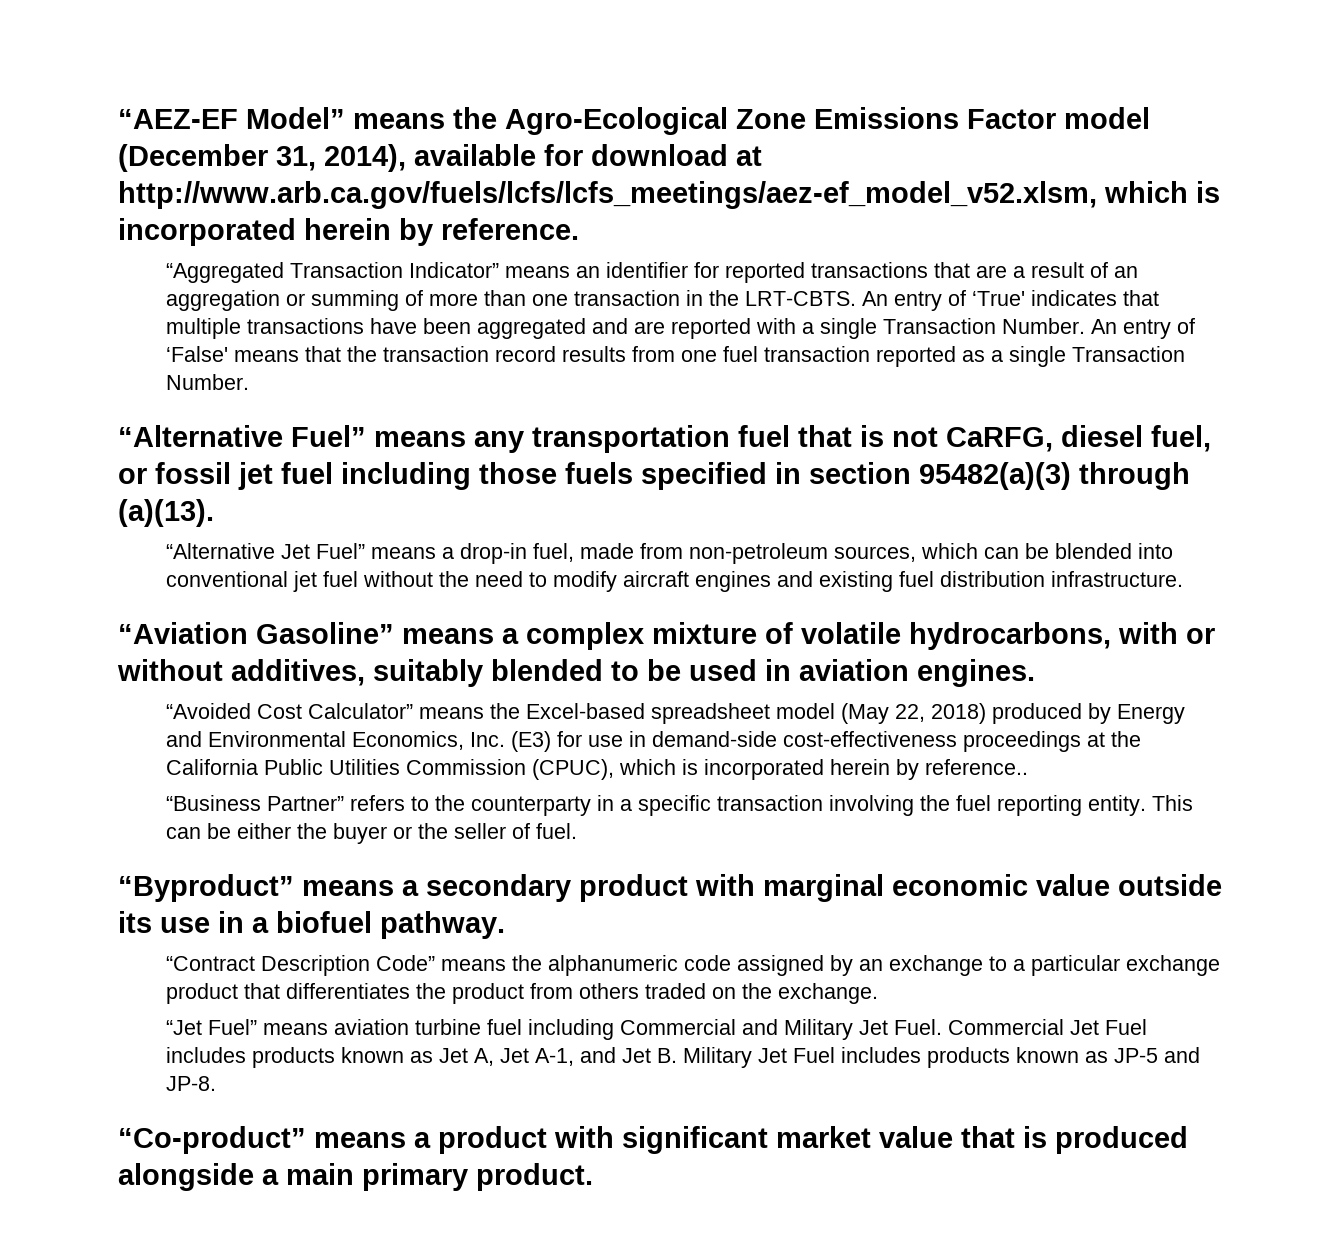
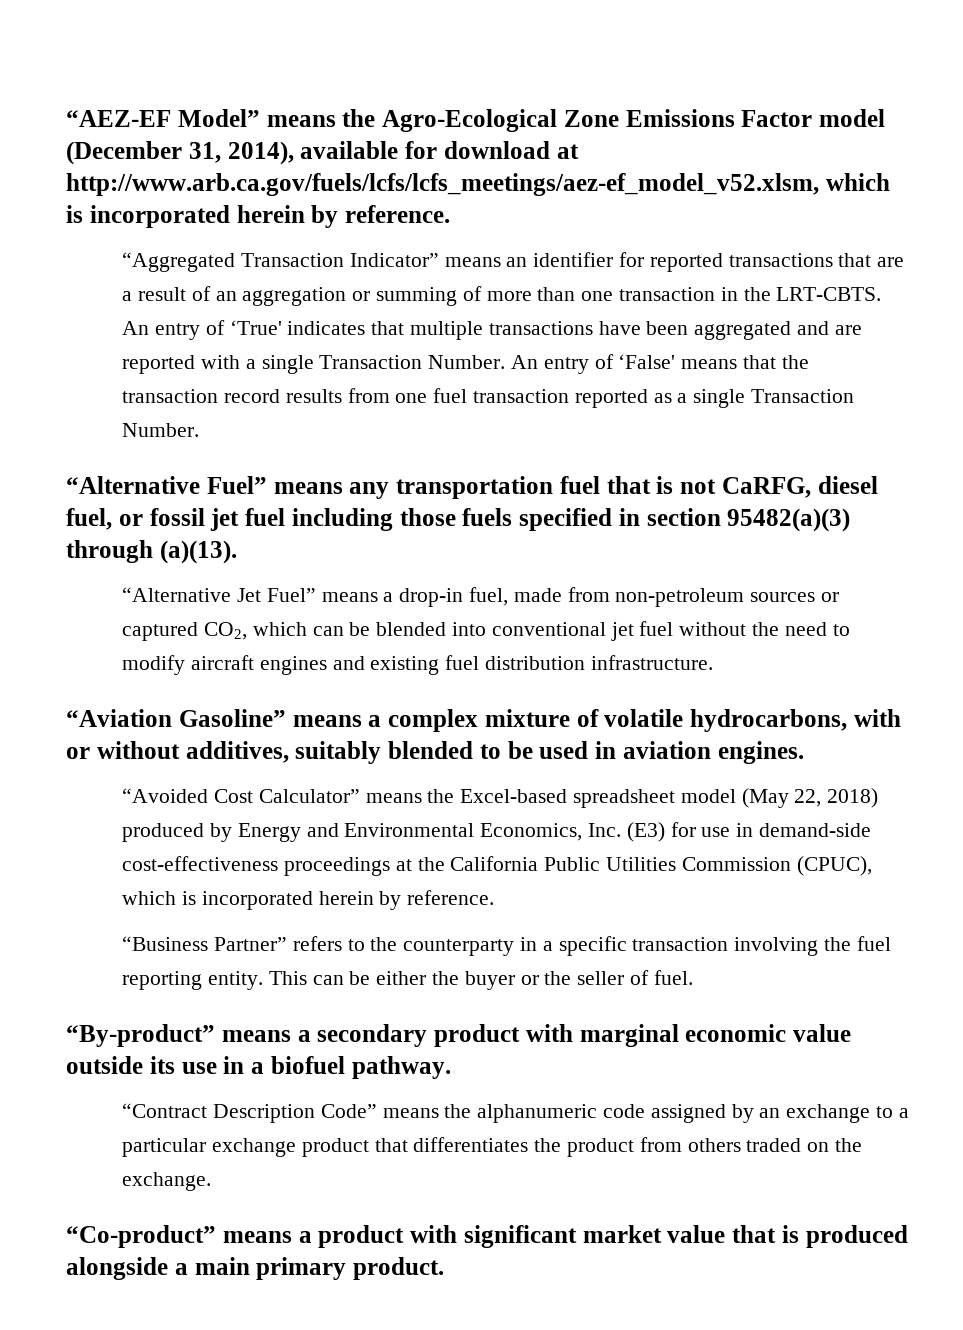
- “Alternative Jet Fuel” means a drop-in fuel, made from non-petroleum sources, which can be blended into conventional jet fuel without the need to modify aircraft engines and existing fuel distribution infrastructure.
+ “Alternative Jet Fuel” means a drop-in fuel, made from non-petroleum sources or captured CO2, which can be blended into conventional jet fuel without the need to modify aircraft engines and existing fuel distribution infrastructure.
- “Avoided Cost Calculator” means the Excel-based spreadsheet model (May 22, 2018) produced by Energy and Environmental Economics, Inc. (E3) for use in demand-side cost-effectiveness proceedings at the California Public Utilities Commission (CPUC), which is incorporated herein by reference..
+ “Avoided Cost Calculator” means the Excel-based spreadsheet model (May 22, 2018) produced by Energy and Environmental Economics, Inc. (E3) for use in demand-side cost-effectiveness proceedings at the California Public Utilities Commission (CPUC), which is incorporated herein by reference.
- “Byproduct” means a secondary product with marginal economic value outside its use in a biofuel pathway.
+ “By-product” means a secondary product with marginal economic value outside its use in a biofuel pathway.
- “Jet Fuel” means aviation turbine fuel including Commercial and Military Jet Fuel. Commercial Jet Fuel includes products known as Jet A, Jet A-1, and Jet B. Military Jet Fuel includes products known as JP-5 and JP-8.

